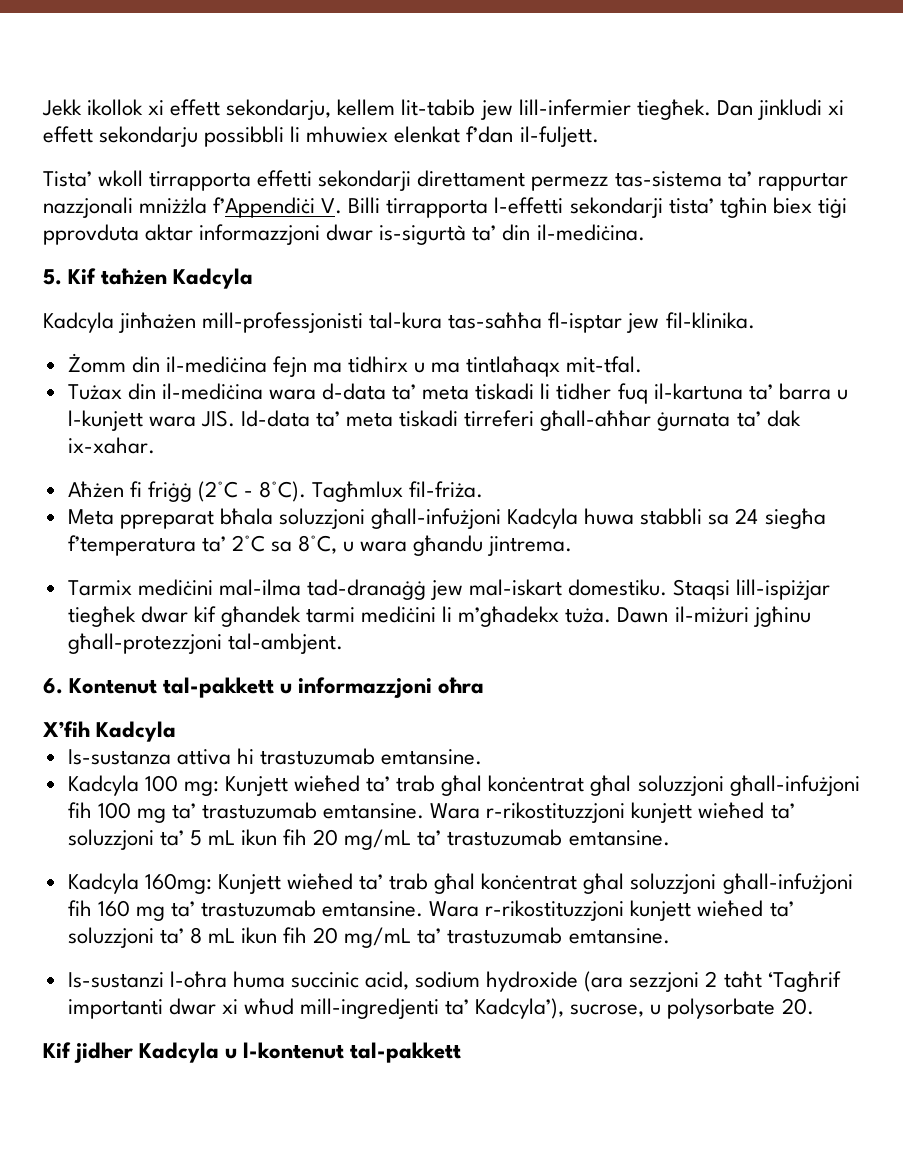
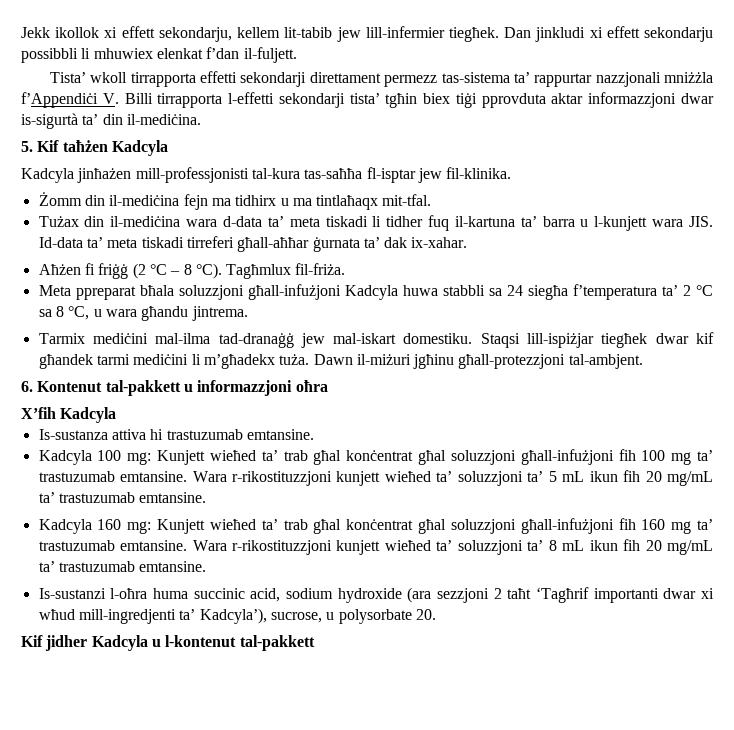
- Aħżen fi friġġ (2°C - 8°C).
+ Aħżen fi friġġ (2 °C – 8 °C).
- Meta ppreparat bħala soluzzjoni għall-infużjoni Kadcyla huwa stabbli sa 24 siegħa f’temperatura ta’ 2°C sa 8°C, u wara għandu jintrema.
+ Meta ppreparat bħala soluzzjoni għall-infużjoni Kadcyla huwa stabbli sa 24 siegħa f’temperatura ta’ 2 °C sa 8 °C, u wara għandu jintrema.
- Kadcyla 160mg: Kunjett wieħed ta’ trab għal konċentrat għal soluzzjoni għall-infużjoni fih 160 mg ta’ trastuzumab emtansine.
+ Kadcyla 160 mg: Kunjett wieħed ta’ trab għal konċentrat għal soluzzjoni għall-infużjoni fih 160 mg ta’ trastuzumab emtansine.

